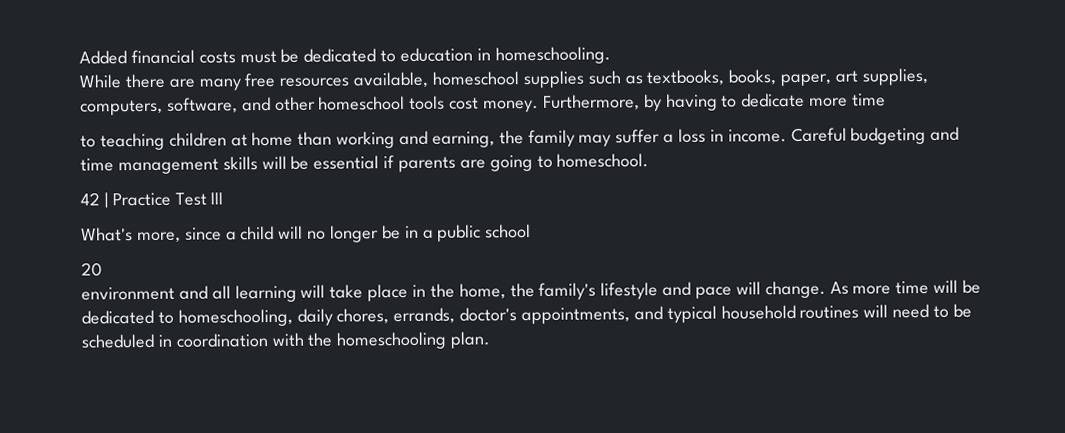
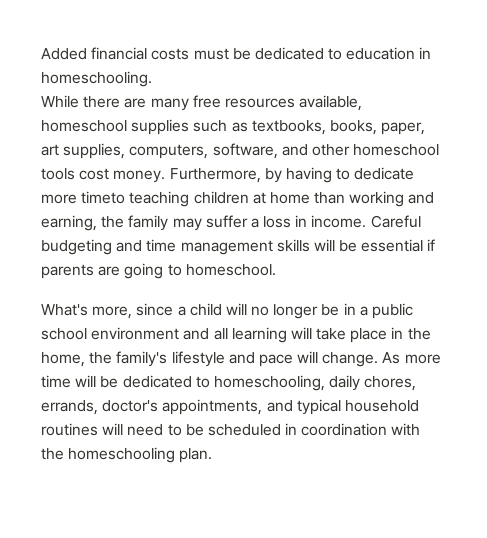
- Furthermore, by having to dedicate more time
- to teaching children at home than working and earning, the family may suffer a loss in income.
+ Furthermore, by having to dedicate more timeto teaching children at home than working and earning, the family may suffer a loss in income.
- 42 | Practice Test III
- What's more, since a child will no longer be in a public school
- 20
- environment and all learning will take place in the home, the family's lifestyle and pace will change.
+ What's more, since a child will no longer be in a public school environment and all learning will take place in the home, the family's lifestyle and pace will change.

